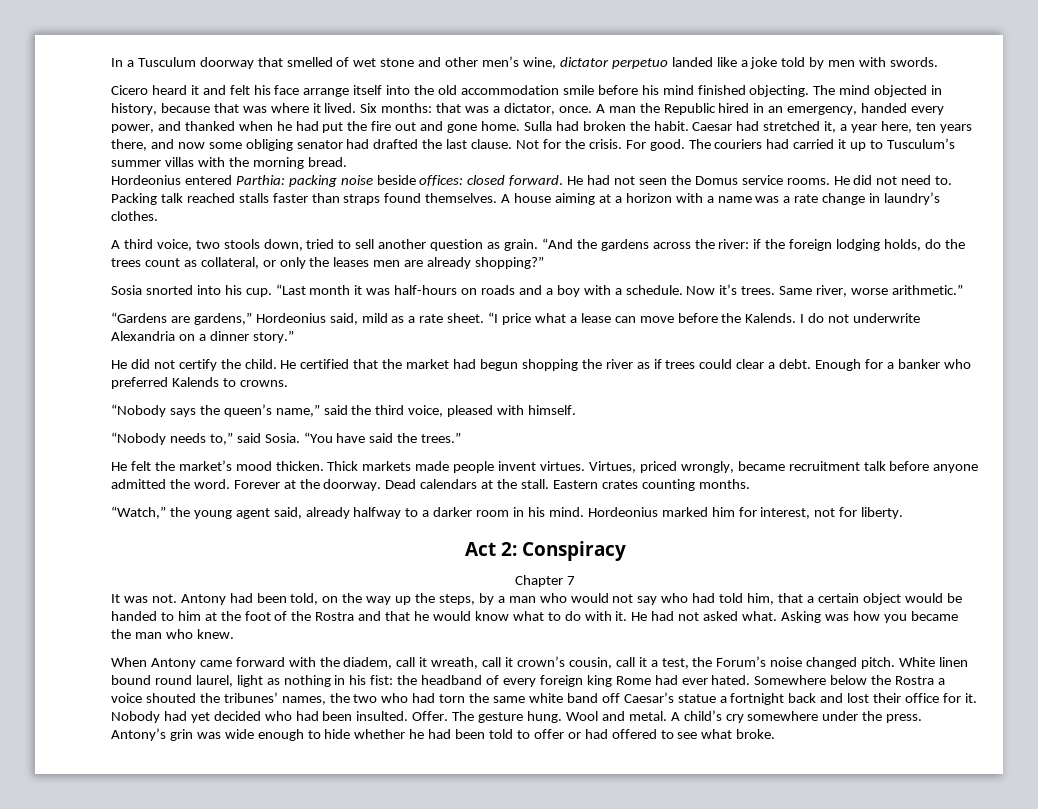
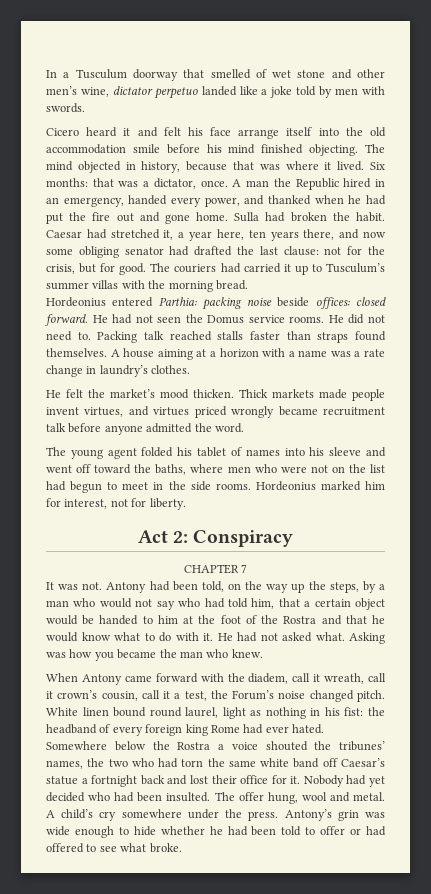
- Caesar had stretched it, a year here, ten years there, and now some obliging senator had drafted the last clause. Not for the crisis. For good.
+ Caesar had stretched it, a year here, ten years there, and now some obliging senator had drafted the last clause: not for the crisis, but for good.
- A third voice, two stools down, tried to sell another question as grain. “And the gardens across the river: if the foreign lodging holds, do the trees count as collateral, or only the leases men are already shopping?”
- Sosia snorted into his cup. “Last month it was half-hours on roads and a boy with a schedule. Now it’s trees. Same river, worse arithmetic.”
- “Gardens are gardens,” Hordeonius said, mild as a rate sheet. “I price what a lease can move before the Kalends. I do not underwrite Alexandria on a dinner story.”
- He did not certify the child. He certified that the market had begun shopping the river as if trees could clear a debt. Enough for a banker who preferred Kalends to crowns.
- “Nobody says the queen’s name,” said the third voice, pleased with himself.
- “Nobody needs to,” said Sosia. “You have said the trees.”
- Thick markets made people invent virtues. Virtues, priced wrongly, became recruitment talk before anyone admitted the word. Forever at the doorway. Dead calendars at the stall. Eastern crates counting months.
- “Watch,” the young agent said, already halfway to a darker room in his mind.
+ Thick markets made people invent virtues, and virtues priced wrongly became recruitment talk before anyone admitted the word.
+ The young agent folded his tablet of names into his sleeve and went off toward the baths, where men who were not on the list had begun to meet in the side rooms.
- Chapter 7
+ CHAPTER 7
- Offer. The gesture hung. Wool and metal.
+ The offer hung, wool and metal.

